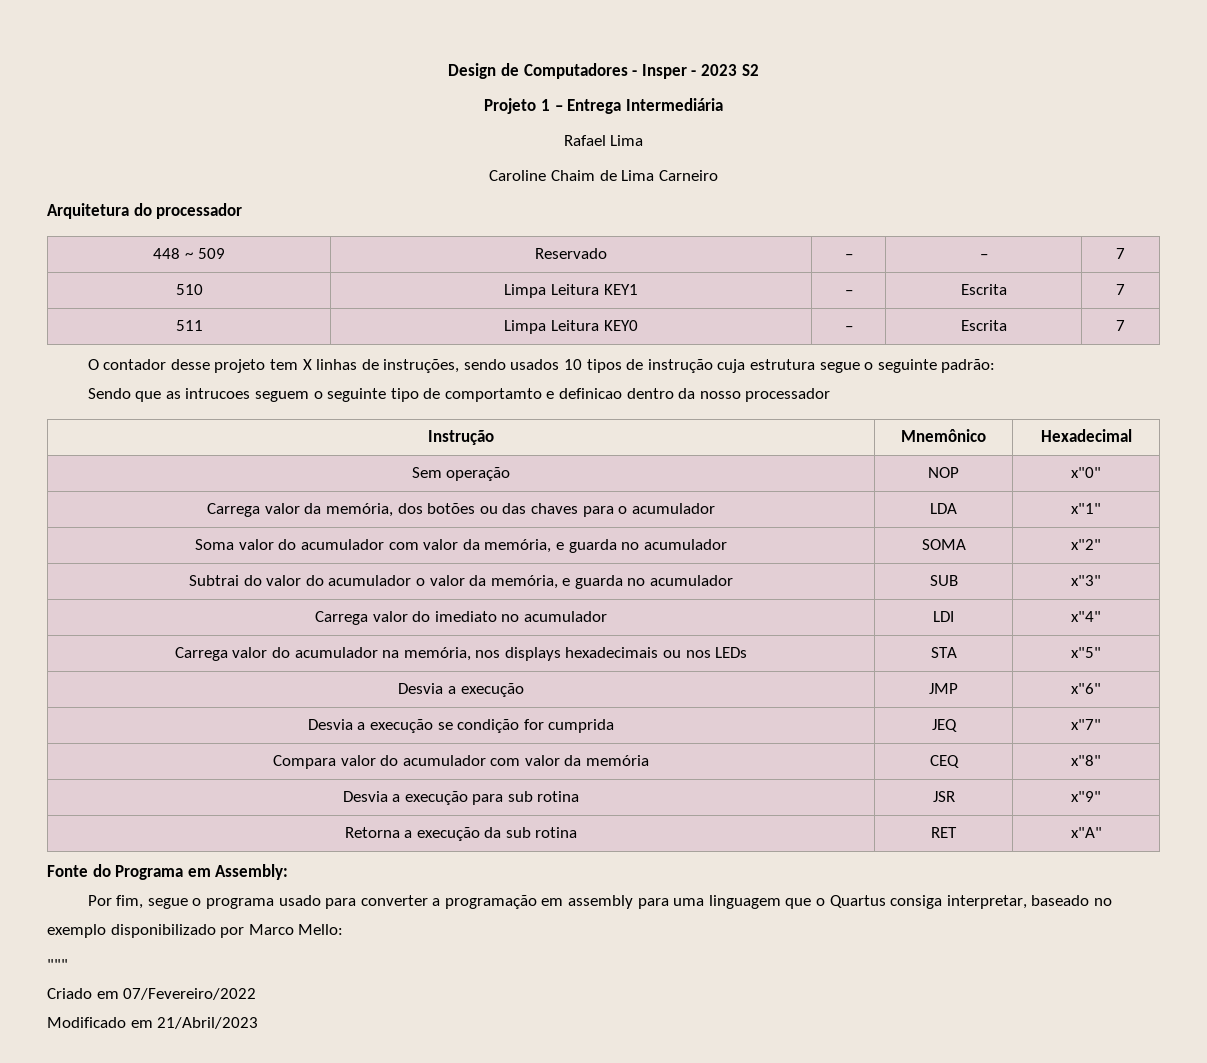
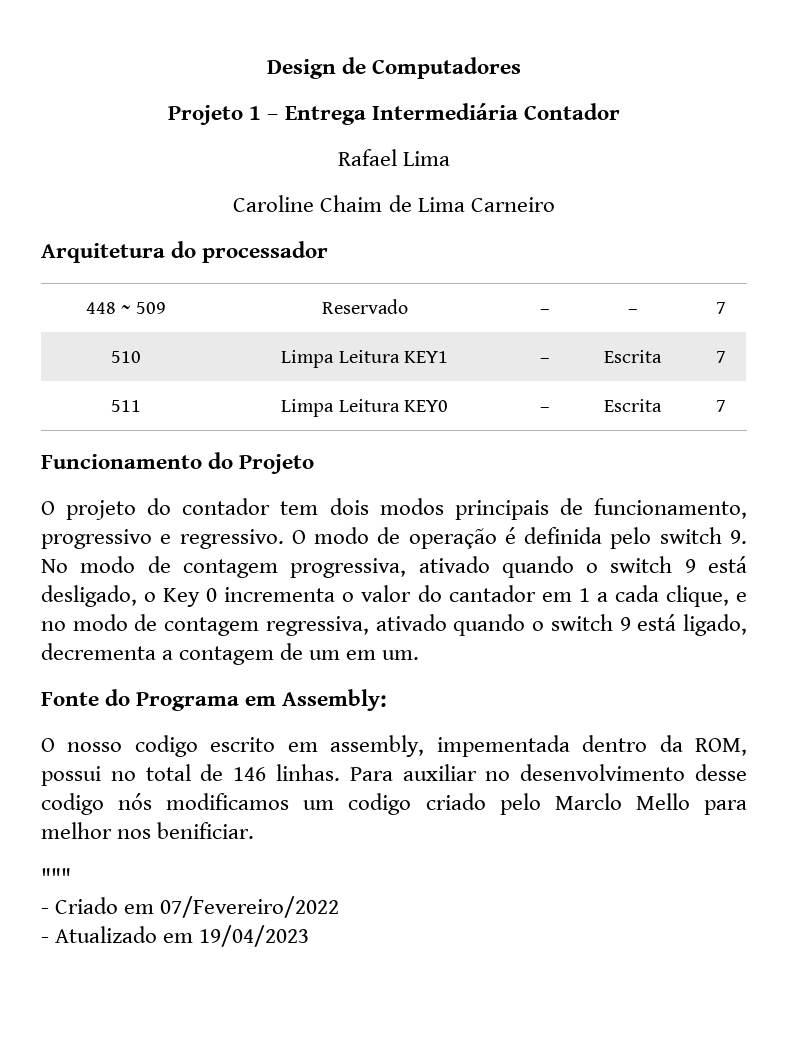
- Design de Computadores - Insper - 2023 S2
+ Design de Computadores
- Projeto 1 – Entrega Intermediária
+ Projeto 1 – Entrega Intermediária Contador
- O contador desse projeto tem X linhas de instruções, sendo usados 10 tipos de instrução cuja estrutura segue o seguinte padrão:
- Sendo que as intrucoes seguem o seguinte tipo de comportamto e definicao dentro da nosso processador
- Instrução | Mnemônico | Hexadecimal
- Sem operação | NOP | x"0"
- Carrega valor da memória, dos botões ou das chaves para o acumulador | LDA | x"1"
- Soma valor do acumulador com valor da memória, e guarda no acumulador | SOMA | x"2"
- Subtrai do valor do acumulador o valor da memória, e guarda no acumulador | SUB | x"3"
- Carrega valor do imediato no acumulador | LDI | x"4"
- Carrega valor do acumulador na memória, nos displays hexadecimais ou nos LEDs | STA | x"5"
- Desvia a execução | JMP | x"6"
- Desvia a execução se condição for cumprida | JEQ | x"7"
- Compara valor do acumulador com valor da memória | CEQ | x"8"
- Desvia a execução para sub rotina | JSR | x"9"
- Retorna a execução da sub rotina | RET | x"A"
+ Funcionamento do Projeto
+ O projeto do contador tem dois modos principais de funcionamento, progressivo e regressivo. O modo de operação é definida pelo switch 9. No modo de contagem progressiva, ativado quando o switch 9 está desligado, o Key 0 incrementa o valor do cantador em 1 a cada clique, e no modo de contagem regressiva, ativado quando o switch 9 está ligado, decrementa a contagem de um em um.
- Por fim, segue o programa usado para converter a programação em assembly para uma linguagem que o Quartus consiga interpretar, baseado no exemplo disponibilizado por Marco Mello:
+ O nosso codigo escrito em assembly, impementada dentro da ROM, possui no total de 146 linhas. Para auxiliar no desenvolvimento desse codigo nós modificamos um codigo criado pelo Marclo Mello para melhor nos benificiar.
- Criado em 07/Fevereiro/2022
+ - Criado em 07/Fevereiro/2022
- Modificado em 21/Abril/2023
+ - Atualizado em 19/04/2023

